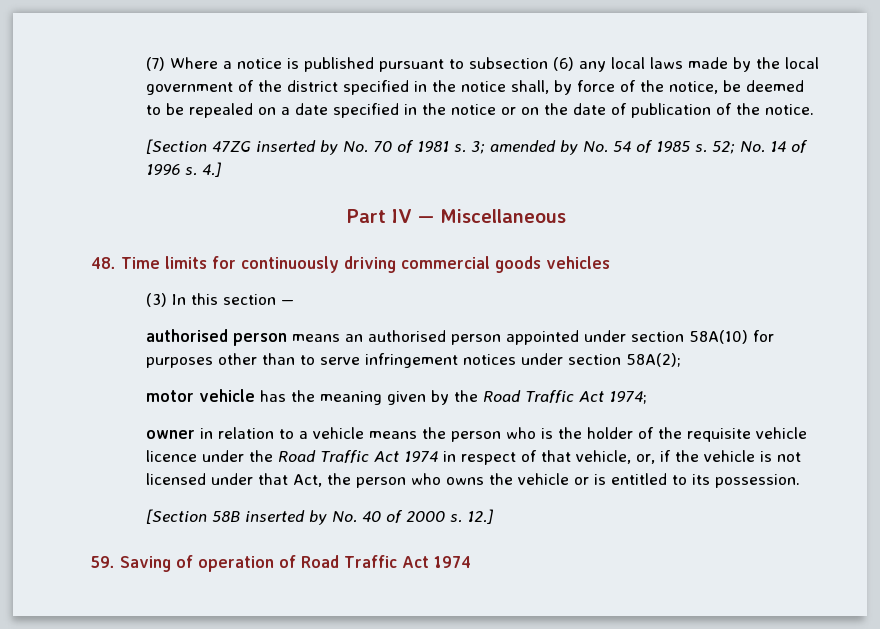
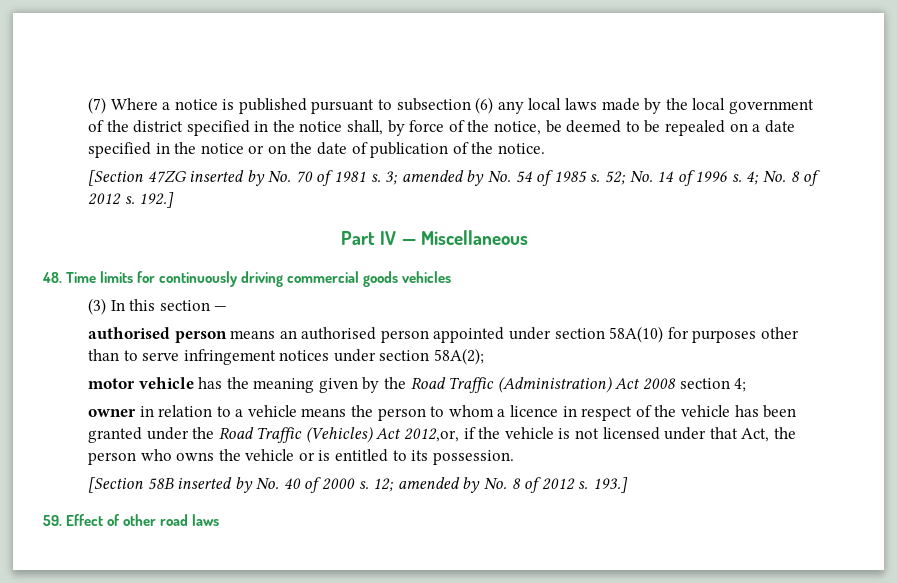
- 4.]
+ 4; No. 8 of 2012 s. 192.]
- motor vehicle has the meaning given by the Road Traffic Act 1974;
+ motor vehicle has the meaning given by the Road Traffic (Administration) Act 2008 section 4;
- owner in relation to a vehicle means the person who is the holder of the requisite vehicle licence under the Road Traffic Act 1974 in respect of that vehicle, or, if the vehicle is not licensed under that Act, the person who owns the vehicle or is entitled to its possession.
+ owner in relation to a vehicle means the person to whom a licence in respect of the vehicle has been granted under the Road Traffic (Vehicles) Act 2012,or, if the vehicle is not licensed under that Act, the person who owns the vehicle or is entitled to its possession.
- 12.]
- 59. Saving of operation of Road Traffic Act 1974
+ 12; amended by No. 8 of 2012 s. 193.]
+ 59. Effect of other road laws

